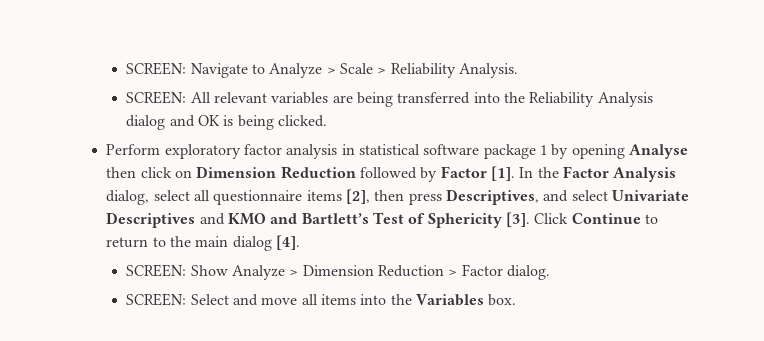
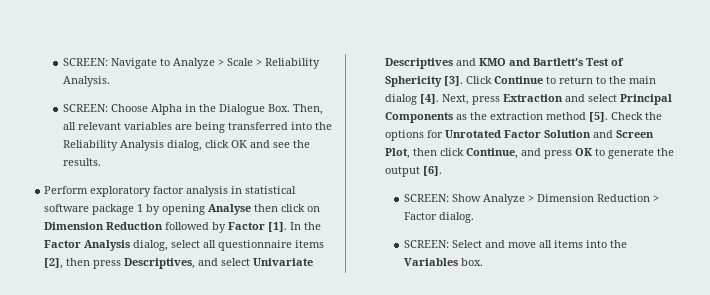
- SCREEN: All relevant variables are being transferred into the Reliability Analysis dialog and OK is being clicked.
+ SCREEN: Choose Alpha in the Dialogue Box. Then, all relevant variables are being transferred into the Reliability Analysis dialog, click OK and see the results.
+ Next, press Extraction and select Principal Components as the extraction method [5]. Check the options for Unrotated Factor Solution and Screen Plot, then click Continue, and press OK to generate the output [6].

